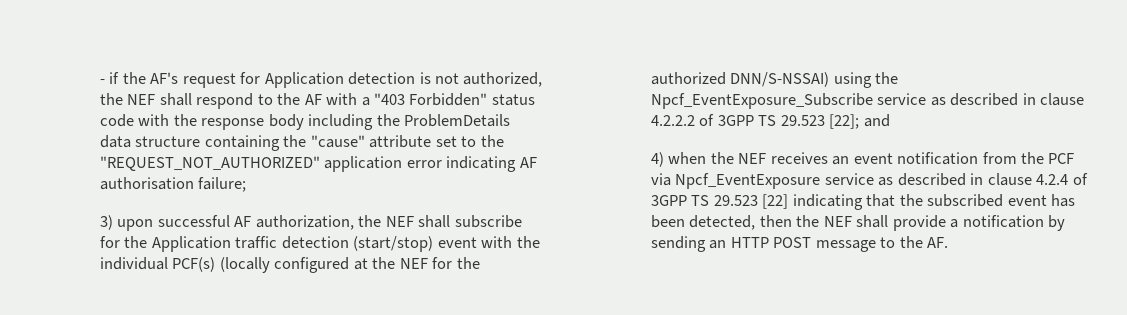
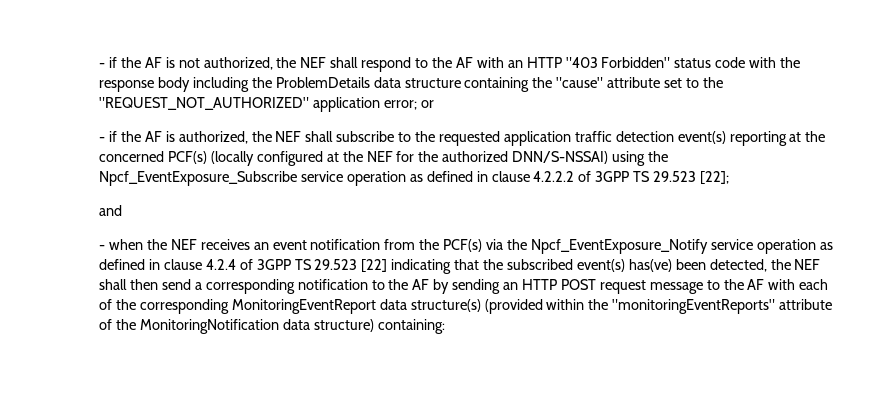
- - if the AF's request for Application detection is not authorized, the NEF shall respond to the AF with a "403 Forbidden" status code with the response body including the ProblemDetails data structure containing the "cause" attribute set to the "REQUEST_NOT_AUTHORIZED" application error indicating AF authorisation failure;
- 3) upon successful AF authorization, the NEF shall subscribe for the Application traffic detection (start/stop) event with the individual PCF(s) (locally configured at the NEF for the authorized DNN/S-NSSAI) using the Npcf_EventExposure_Subscribe service as described in clause 4.2.2.2 of 3GPP TS 29.523 [22]; and
+ - if the AF is not authorized, the NEF shall respond to the AF with an HTTP "403 Forbidden" status code with the response body including the ProblemDetails data structure containing the "cause" attribute set to the "REQUEST_NOT_AUTHORIZED" application error; or
+ - if the AF is authorized, the NEF shall subscribe to the requested application traffic detection event(s) reporting at the concerned PCF(s) (locally configured at the NEF for the authorized DNN/S-NSSAI) using the Npcf_EventExposure_Subscribe service operation as defined in clause 4.2.2.2 of 3GPP TS 29.523 [22];
+ and
- 4) when the NEF receives an event notification from the PCF via Npcf_EventExposure service as described in clause 4.2.4 of 3GPP TS 29.523 [22] indicating that the subscribed event has been detected, then the NEF shall provide a notification by sending an HTTP POST message to the AF.
+ - when the NEF receives an event notification from the PCF(s) via the Npcf_EventExposure_Notify service operation as defined in clause 4.2.4 of 3GPP TS 29.523 [22] indicating that the subscribed event(s) has(ve) been detected, the NEF shall then send a corresponding notification to the AF by sending an HTTP POST request message to the AF with each of the corresponding MonitoringEventReport data structure(s) (provided within the "monitoringEventReports" attribute of the MonitoringNotification data structure) containing:

